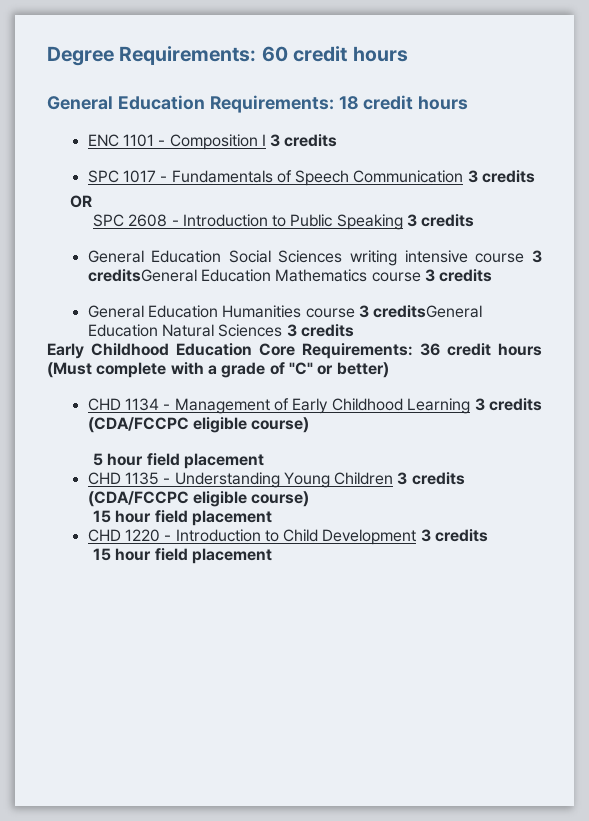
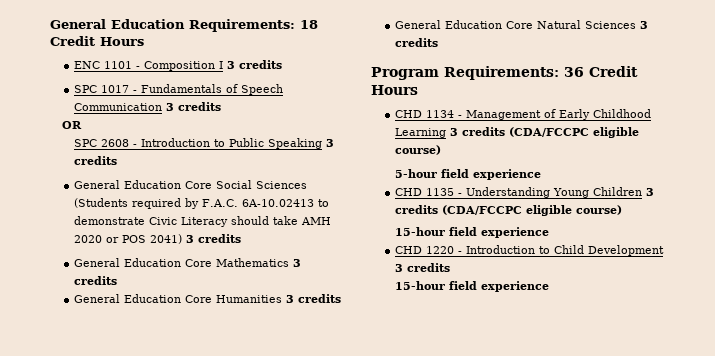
- Degree Requirements: 60 credit hours
- General Education Requirements: 18 credit hours
+ General Education Requirements: 18 Credit Hours
- General Education Social Sciences writing intensive course 3 creditsGeneral Education Mathematics course 3 credits
- General Education Humanities course 3 creditsGeneral Education Natural Sciences 3 credits
- Early Childhood Education Core Requirements: 36 credit hours (Must complete with a grade of "C" or better)
+ General Education Core Social Sciences (Students required by F.A.C. 6A-10.02413 to demonstrate Civic Literacy should take AMH 2020 or POS 2041) 3 credits
+ General Education Core Mathematics 3 credits
+ General Education Core Humanities 3 credits
+ General Education Core Natural Sciences 3 credits
+ Program Requirements: 36 Credit Hours
- 5 hour field placement
+ 5-hour field experience
  CHD 1135 - Understanding Young Children 3 credits (CDA/FCCPC eligible course)
- 15 hour field placement
+ 15-hour field experience
  CHD 1220 - Introduction to Child Development 3 credits
- 15 hour field placement
+ 15-hour field experience

